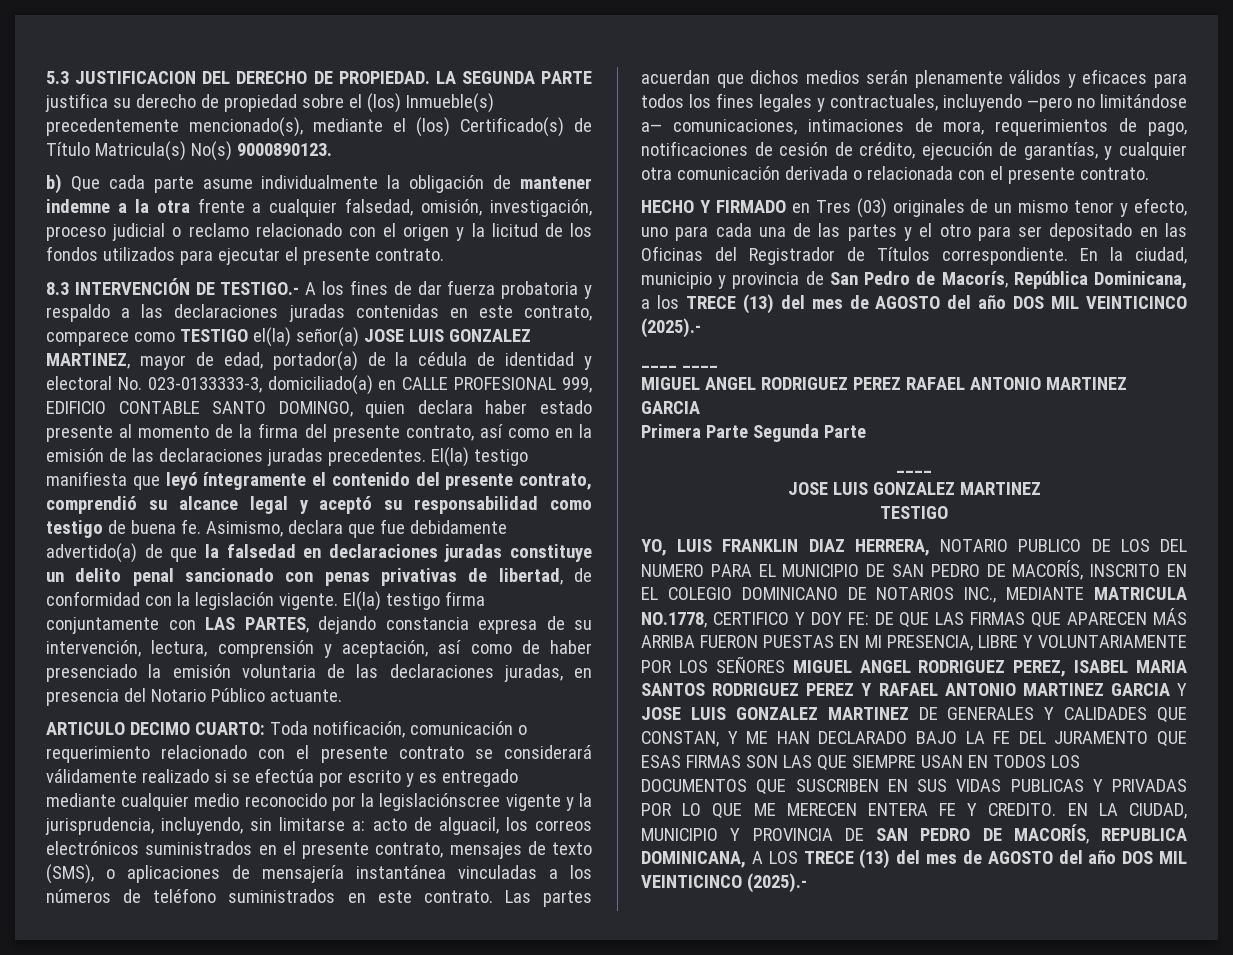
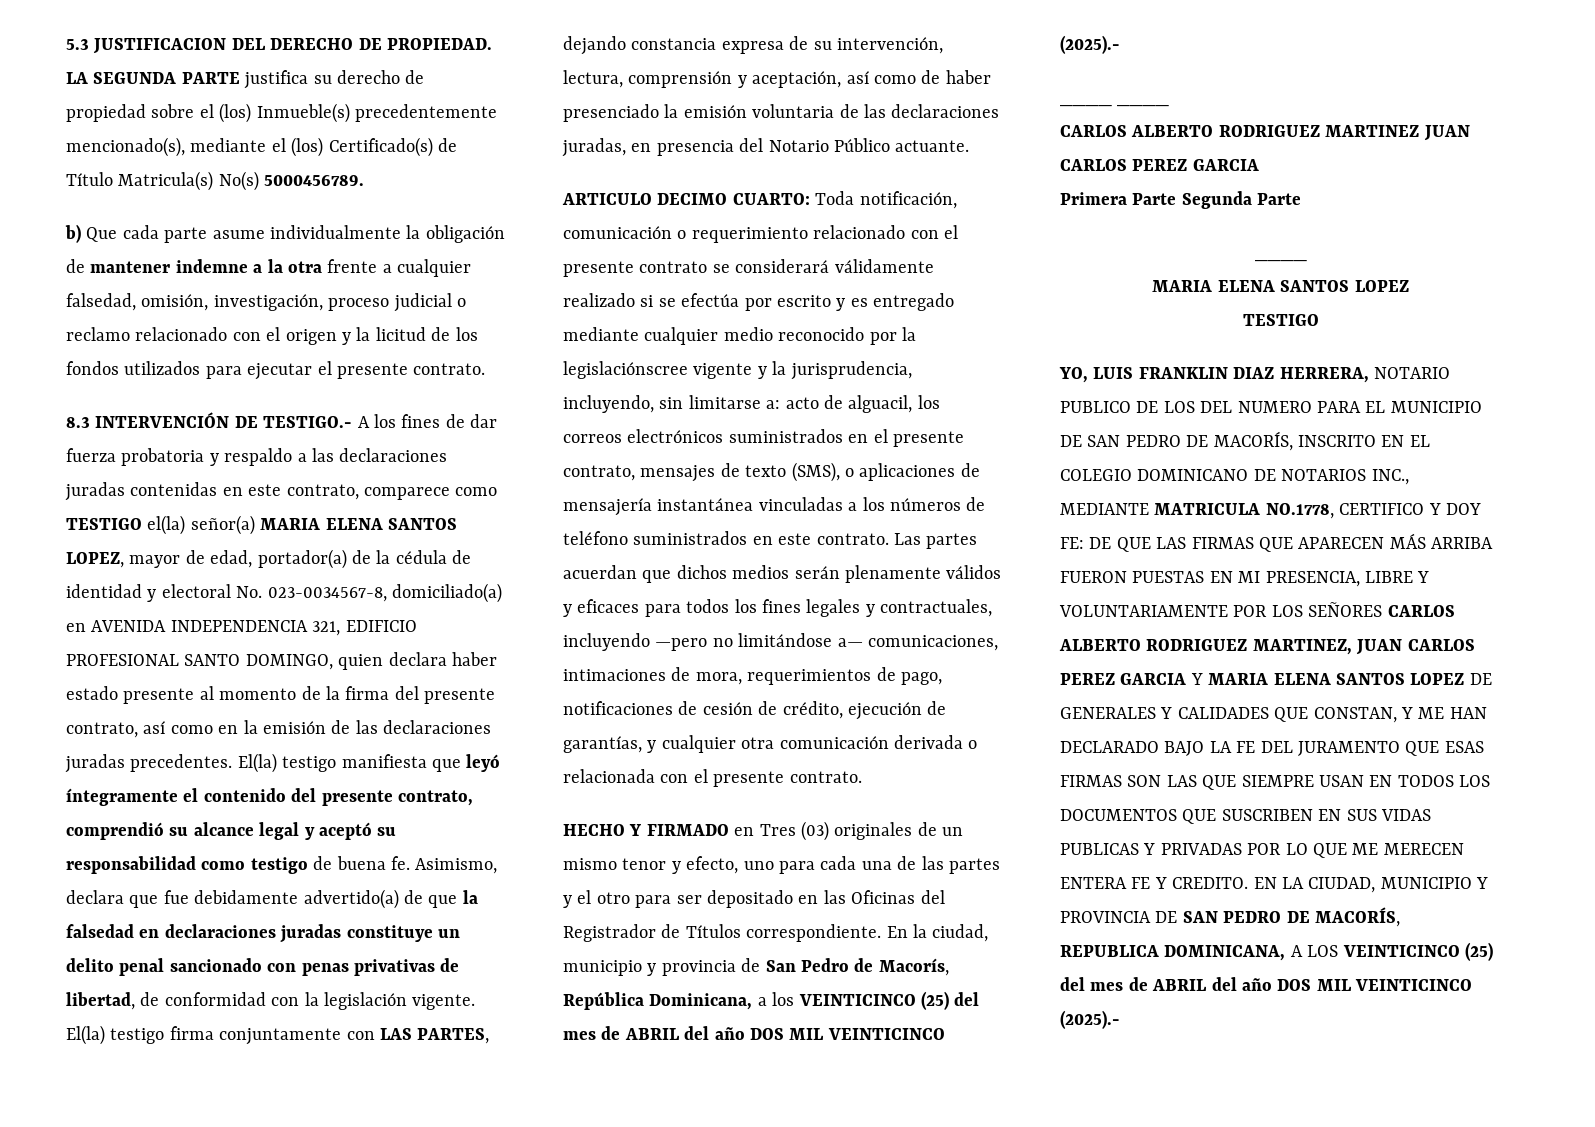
- LA SEGUNDA PARTE justifica su derecho de propiedad sobre el (los) Inmueble(s) precedentemente mencionado(s), mediante el (los) Certificado(s) de Título Matricula(s) No(s) 9000890123.
+ LA SEGUNDA PARTE justifica su derecho de propiedad sobre el (los) Inmueble(s) precedentemente mencionado(s), mediante el (los) Certificado(s) de Título Matricula(s) No(s) 5000456789.
- 8.3 INTERVENCIÓN DE TESTIGO.- A los fines de dar fuerza probatoria y respaldo a las declaraciones juradas contenidas en este contrato, comparece como TESTIGO el(la) señor(a) JOSE LUIS GONZALEZ MARTINEZ, mayor de edad, portador(a) de la cédula de identidad y electoral No. 023-0133333-3, domiciliado(a) en CALLE PROFESIONAL 999, EDIFICIO CONTABLE SANTO DOMINGO, quien declara haber estado presente al momento de la firma del presente contrato, así como en la emisión de las declaraciones juradas precedentes.
+ 8.3 INTERVENCIÓN DE TESTIGO.- A los fines de dar fuerza probatoria y respaldo a las declaraciones juradas contenidas en este contrato, comparece como TESTIGO el(la) señor(a) MARIA ELENA SANTOS LOPEZ, mayor de edad, portador(a) de la cédula de identidad y electoral No. 023-0034567-8, domiciliado(a) en AVENIDA INDEPENDENCIA 321, EDIFICIO PROFESIONAL SANTO DOMINGO, quien declara haber estado presente al momento de la firma del presente contrato, así como en la emisión de las declaraciones juradas precedentes.
- En la ciudad, municipio y provincia de San Pedro de Macorís, República Dominicana, a los TRECE (13) del mes de AGOSTO del año DOS MIL VEINTICINCO (2025).-
+ En la ciudad, municipio y provincia de San Pedro de Macorís, República Dominicana, a los VEINTICINCO (25) del mes de ABRIL del año DOS MIL VEINTICINCO (2025).-
- MIGUEL ANGEL RODRIGUEZ PEREZ RAFAEL ANTONIO MARTINEZ GARCIA
+ CARLOS ALBERTO RODRIGUEZ MARTINEZ JUAN CARLOS PEREZ GARCIA
  Primera Parte Segunda Parte
  ____
- JOSE LUIS GONZALEZ MARTINEZ
+ MARIA ELENA SANTOS LOPEZ
- DE QUE LAS FIRMAS QUE APARECEN MÁS ARRIBA FUERON PUESTAS EN MI PRESENCIA, LIBRE Y VOLUNTARIAMENTE POR LOS SEÑORES MIGUEL ANGEL RODRIGUEZ PEREZ, ISABEL MARIA SANTOS RODRIGUEZ PEREZ Y RAFAEL ANTONIO MARTINEZ GARCIA Y JOSE LUIS GONZALEZ MARTINEZ DE GENERALES Y CALIDADES QUE CONSTAN, Y ME HAN DECLARADO BAJO LA FE DEL JURAMENTO QUE ESAS FIRMAS SON LAS QUE SIEMPRE USAN EN TODOS LOS DOCUMENTOS QUE SUSCRIBEN EN SUS VIDAS PUBLICAS Y PRIVADAS POR LO QUE ME MERECEN ENTERA FE Y CREDITO.
+ DE QUE LAS FIRMAS QUE APARECEN MÁS ARRIBA FUERON PUESTAS EN MI PRESENCIA, LIBRE Y VOLUNTARIAMENTE POR LOS SEÑORES CARLOS ALBERTO RODRIGUEZ MARTINEZ, JUAN CARLOS PEREZ GARCIA Y MARIA ELENA SANTOS LOPEZ DE GENERALES Y CALIDADES QUE CONSTAN, Y ME HAN DECLARADO BAJO LA FE DEL JURAMENTO QUE ESAS FIRMAS SON LAS QUE SIEMPRE USAN EN TODOS LOS DOCUMENTOS QUE SUSCRIBEN EN SUS VIDAS PUBLICAS Y PRIVADAS POR LO QUE ME MERECEN ENTERA FE Y CREDITO.
- EN LA CIUDAD, MUNICIPIO Y PROVINCIA DE SAN PEDRO DE MACORÍS, REPUBLICA DOMINICANA, A LOS TRECE (13) del mes de AGOSTO del año DOS MIL VEINTICINCO (2025).-
+ EN LA CIUDAD, MUNICIPIO Y PROVINCIA DE SAN PEDRO DE MACORÍS, REPUBLICA DOMINICANA, A LOS VEINTICINCO (25) del mes de ABRIL del año DOS MIL VEINTICINCO (2025).-

